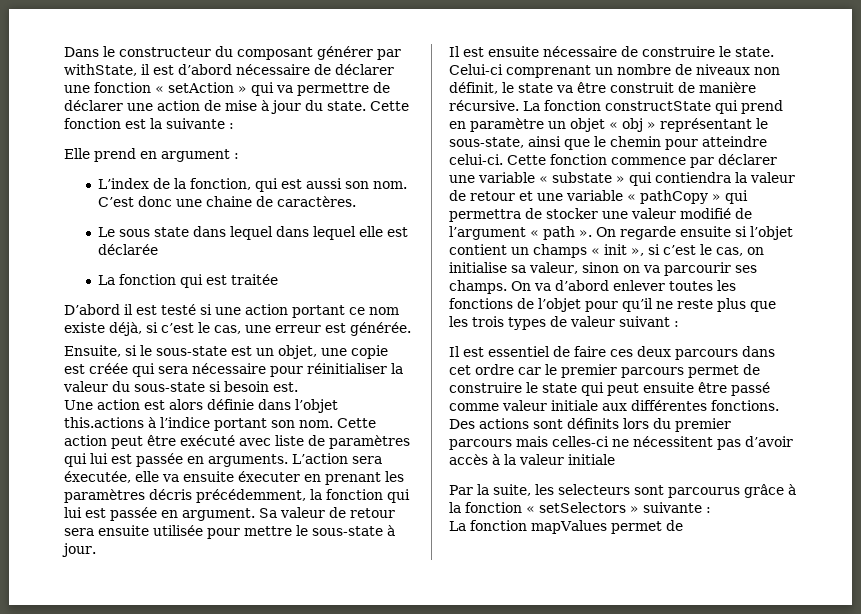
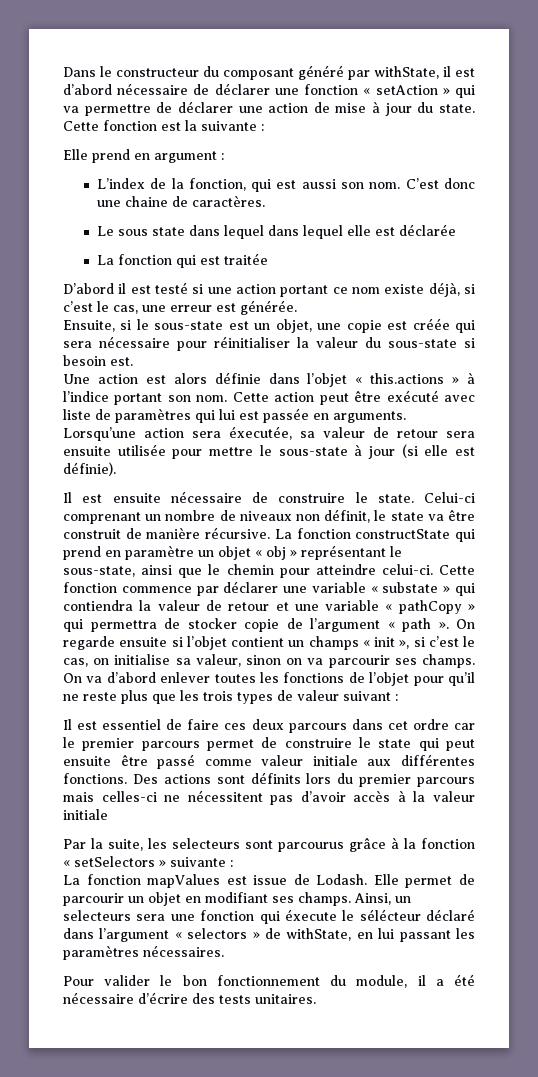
- Dans le constructeur du composant générer par withState, il est d’abord nécessaire de déclarer une fonction « setAction » qui va permettre de déclarer une action de mise à jour du state.
+ Dans le constructeur du composant généré par withState, il est d’abord nécessaire de déclarer une fonction « setAction » qui va permettre de déclarer une action de mise à jour du state.
- Une action est alors définie dans l’objet this.actions à l’indice portant son nom.
+ Une action est alors définie dans l’objet « this.actions » à l’indice portant son nom.
- L’action sera éxecutée, elle va ensuite éxecuter en prenant les paramètres décris précédemment, la fonction qui lui est passée en argument. Sa valeur de retour sera ensuite utilisée pour mettre le sous-state à jour.
+ Lorsqu’une action sera éxecutée, sa valeur de retour sera ensuite utilisée pour mettre le sous-state à jour (si elle est définie).
- Cette fonction commence par déclarer une variable « substate » qui contiendra la valeur de retour et une variable « pathCopy » qui permettra de stocker une valeur modifié de l’argument « path ».
+ Cette fonction commence par déclarer une variable « substate » qui contiendra la valeur de retour et une variable « pathCopy » qui permettra de stocker copie de l’argument « path ».
- La fonction mapValues permet de
+ La fonction mapValues est issue de Lodash. Elle permet de parcourir un objet en modifiant ses champs. Ainsi, un selecteurs sera une fonction qui éxecute le sélécteur déclaré dans l’argument « selectors » de withState, en lui passant les paramètres nécessaires.
+ Pour valider le bon fonctionnement du module, il a été nécessaire d’écrire des tests unitaires.

